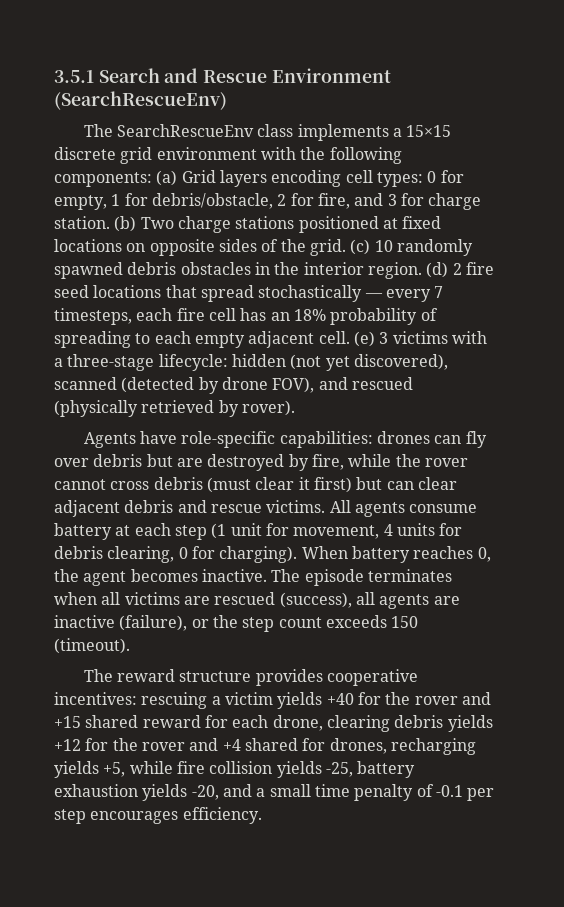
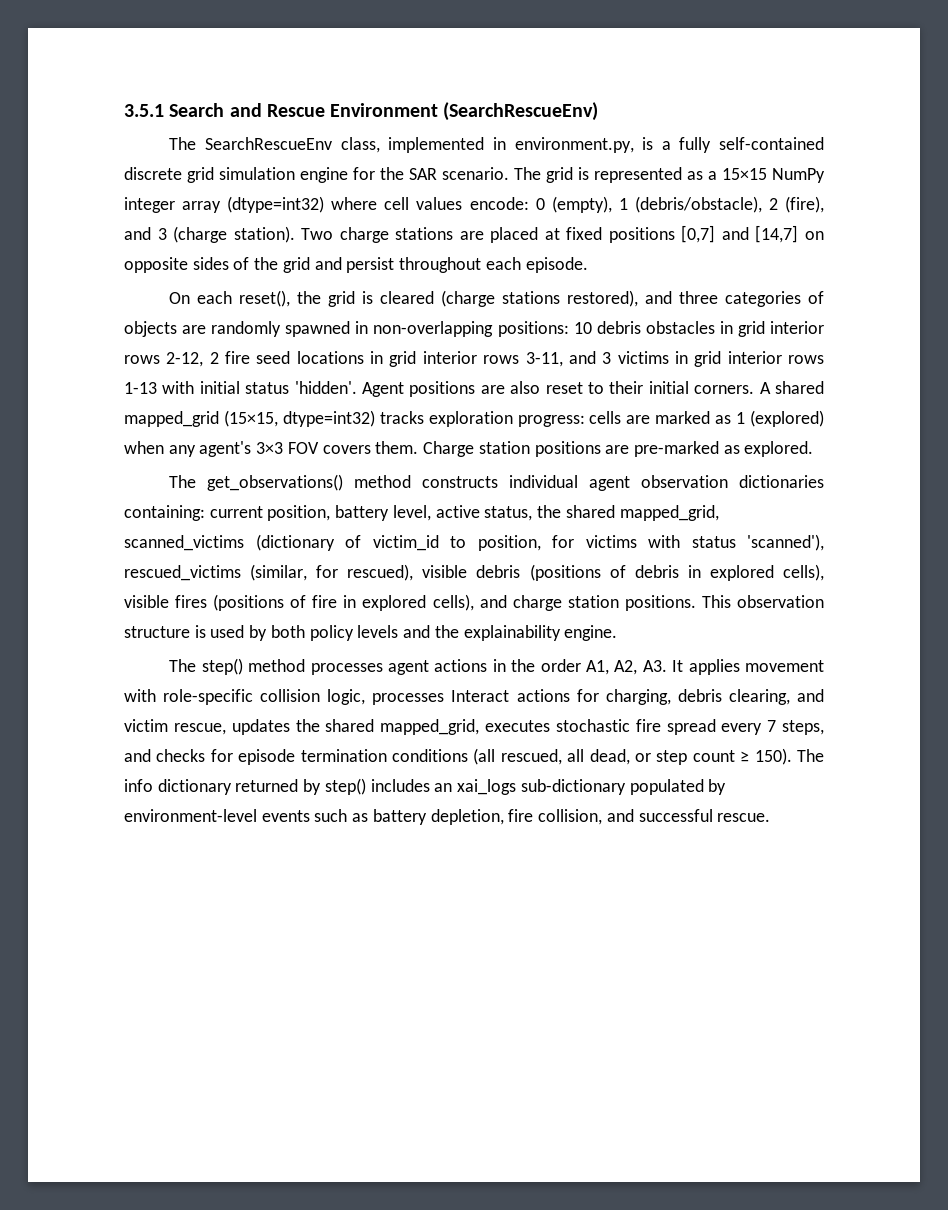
- The SearchRescueEnv class implements a 15×15 discrete grid environment with the following components: (a) Grid layers encoding cell types: 0 for empty, 1 for debris/obstacle, 2 for fire, and 3 for charge station. (b) Two charge stations positioned at fixed locations on opposite sides of the grid. (c) 10 randomly spawned debris obstacles in the interior region. (d) 2 fire seed locations that spread stochastically — every 7 timesteps, each fire cell has an 18% probability of spreading to each empty adjacent cell. (e) 3 victims with a three-stage lifecycle: hidden (not yet discovered), scanned (detected by drone FOV), and rescued (physically retrieved by rover).
- Agents have role-specific capabilities: drones can fly over debris but are destroyed by fire, while the rover cannot cross debris (must clear it first) but can clear adjacent debris and rescue victims. All agents consume battery at each step (1 unit for movement, 4 units for debris clearing, 0 for charging). When battery reaches 0, the agent becomes inactive. The episode terminates when all victims are rescued (success), all agents are inactive (failure), or the step count exceeds 150 (timeout).
- The reward structure provides cooperative incentives: rescuing a victim yields +40 for the rover and +15 shared reward for each drone, clearing debris yields +12 for the rover and +4 shared for drones, recharging yields +5, while fire collision yields -25, battery exhaustion yields -20, and a small time penalty of -0.1 per step encourages efficiency.
+ The SearchRescueEnv class, implemented in environment.py, is a fully self-contained discrete grid simulation engine for the SAR scenario. The grid is represented as a 15×15 NumPy integer array (dtype=int32) where cell values encode: 0 (empty), 1 (debris/obstacle), 2 (fire), and 3 (charge station). Two charge stations are placed at fixed positions [0,7] and [14,7] on opposite sides of the grid and persist throughout each episode.
+ On each reset(), the grid is cleared (charge stations restored), and three categories of objects are randomly spawned in non-overlapping positions: 10 debris obstacles in grid interior rows 2-12, 2 fire seed locations in grid interior rows 3-11, and 3 victims in grid interior rows 1-13 with initial status 'hidden'. Agent positions are also reset to their initial corners. A shared mapped_grid (15×15, dtype=int32) tracks exploration progress: cells are marked as 1 (explored) when any agent's 3×3 FOV covers them. Charge station positions are pre-marked as explored.
+ The get_observations() method constructs individual agent observation dictionaries containing: current position, battery level, active status, the shared mapped_grid, scanned_victims (dictionary of victim_id to position, for victims with status 'scanned'), rescued_victims (similar, for rescued), visible debris (positions of debris in explored cells), visible fires (positions of fire in explored cells), and charge station positions. This observation structure is used by both policy levels and the explainability engine.
+ The step() method processes agent actions in the order A1, A2, A3. It applies movement with role-specific collision logic, processes Interact actions for charging, debris clearing, and victim rescue, updates the shared mapped_grid, executes stochastic fire spread every 7 steps, and checks for episode termination conditions (all rescued, all dead, or step count ≥ 150). The info dictionary returned by step() includes an xai_logs sub-dictionary populated by environment-level events such as battery depletion, fire collision, and successful rescue.

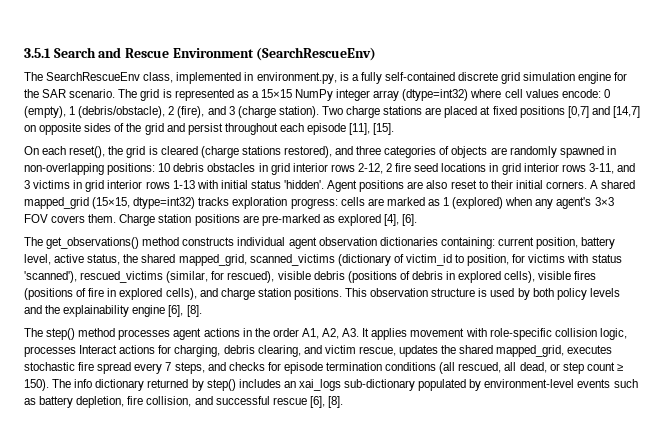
- Two charge stations are placed at fixed positions [0,7] and [14,7] on opposite sides of the grid and persist throughout each episode.
+ Two charge stations are placed at fixed positions [0,7] and [14,7] on opposite sides of the grid and persist throughout each episode [11], [15].
- Charge station positions are pre-marked as explored.
+ Charge station positions are pre-marked as explored [4], [6].
- This observation structure is used by both policy levels and the explainability engine.
+ This observation structure is used by both policy levels and the explainability engine [6], [8].
- The info dictionary returned by step() includes an xai_logs sub-dictionary populated by environment-level events such as battery depletion, fire collision, and successful rescue.
+ The info dictionary returned by step() includes an xai_logs sub-dictionary populated by environment-level events such as battery depletion, fire collision, and successful rescue [6], [8].

